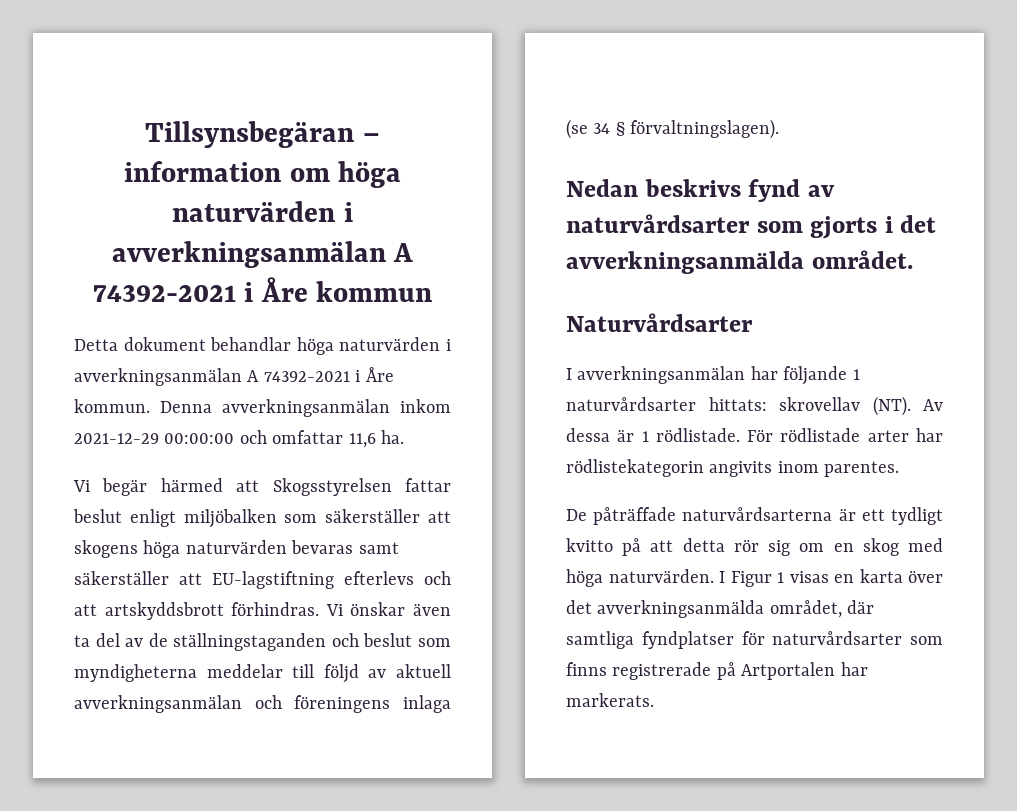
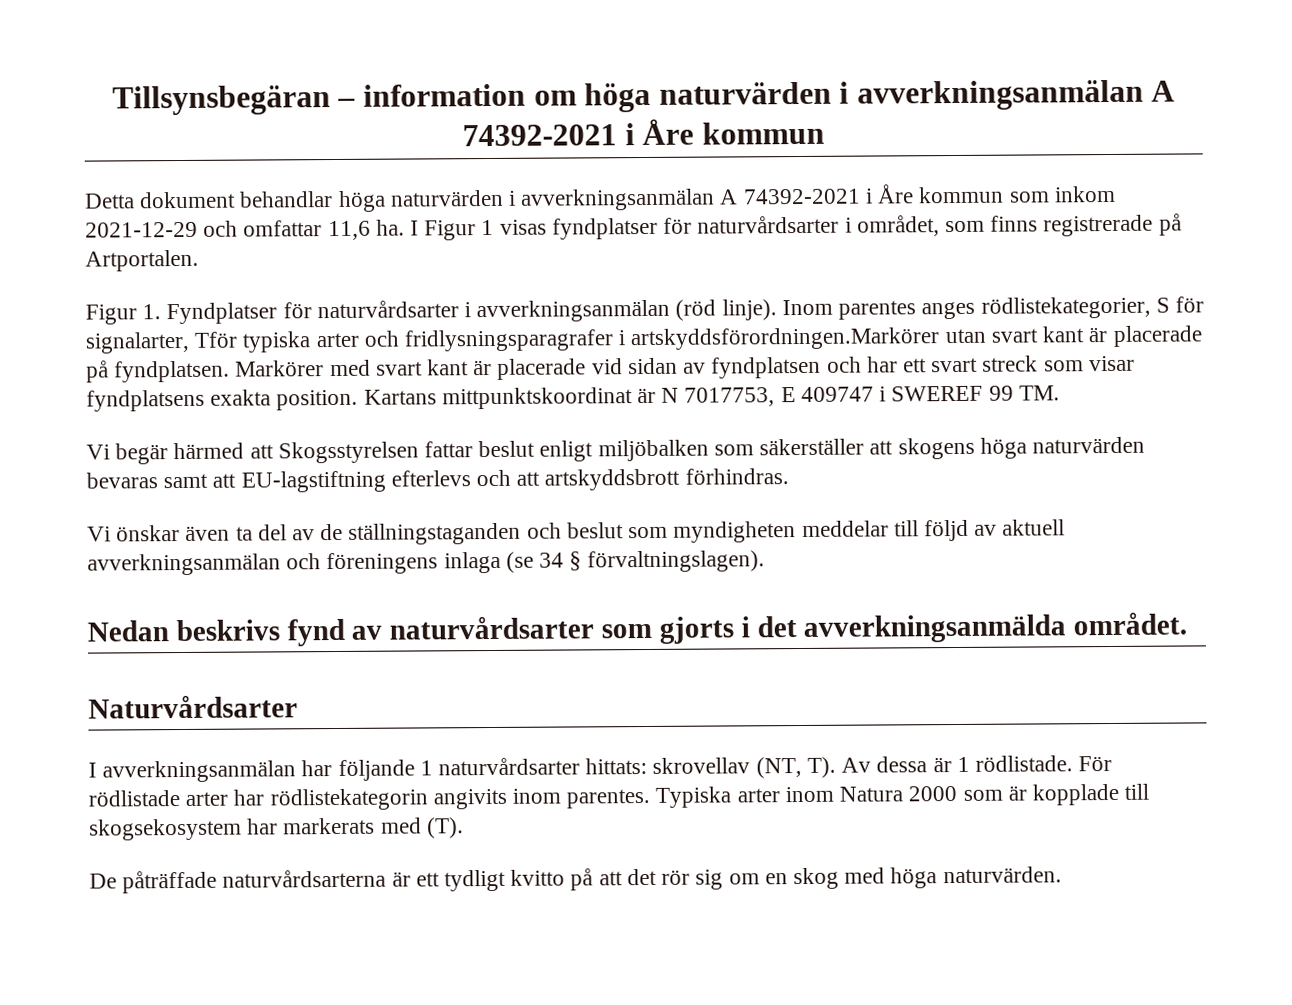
- Detta dokument behandlar höga naturvärden i avverkningsanmälan A 74392-2021 i Åre kommun. Denna avverkningsanmälan inkom 2021-12-29 00:00:00 och omfattar 11,6 ha.
+ Detta dokument behandlar höga naturvärden i avverkningsanmälan A 74392-2021 i Åre kommun som inkom 2021-12-29 och omfattar 11,6 ha. I Figur 1 visas fyndplatser för naturvårdsarter i området, som finns registrerade på Artportalen.
+ Figur 1. Fyndplatser för naturvårdsarter i avverkningsanmälan (röd linje). Inom parentes anges rödlistekategorier, S för signalarter, Tför typiska arter och fridlysningsparagrafer i artskyddsförordningen.Markörer utan svart kant är placerade på fyndplatsen. Markörer med svart kant är placerade vid sidan av fyndplatsen och har ett svart streck som visar fyndplatsens exakta position. Kartans mittpunktskoordinat är N 7017753, E 409747 i SWEREF 99 TM.
- Vi begär härmed att Skogsstyrelsen fattar beslut enligt miljöbalken som säkerställer att skogens höga naturvärden bevaras samt säkerställer att EU-lagstiftning efterlevs och att artskyddsbrott förhindras. Vi önskar även ta del av de ställningstaganden och beslut som myndigheterna meddelar till följd av aktuell avverkningsanmälan och föreningens inlaga (se 34 § förvaltningslagen).
+ Vi begär härmed att Skogsstyrelsen fattar beslut enligt miljöbalken som säkerställer att skogens höga naturvärden bevaras samt att EU-lagstiftning efterlevs och att artskyddsbrott förhindras.
+ Vi önskar även ta del av de ställningstaganden och beslut som myndigheten meddelar till följd av aktuell avverkningsanmälan och föreningens inlaga (se 34 § förvaltningslagen).
- I avverkningsanmälan har följande 1 naturvårdsarter hittats: skrovellav (NT). Av dessa är 1 rödlistade.
+ I avverkningsanmälan har följande 1 naturvårdsarter hittats: skrovellav (NT, T). Av dessa är 1 rödlistade.
+ Typiska arter inom Natura 2000 som är kopplade till skogsekosystem har markerats med (T).
- De påträffade naturvårdsarterna är ett tydligt kvitto på att detta rör sig om en skog med höga naturvärden. I Figur 1 visas en karta över det avverkningsanmälda området, där samtliga fyndplatser för naturvårdsarter som finns registrerade på Artportalen har markerats.
+ De påträffade naturvårdsarterna är ett tydligt kvitto på att det rör sig om en skog med höga naturvärden.

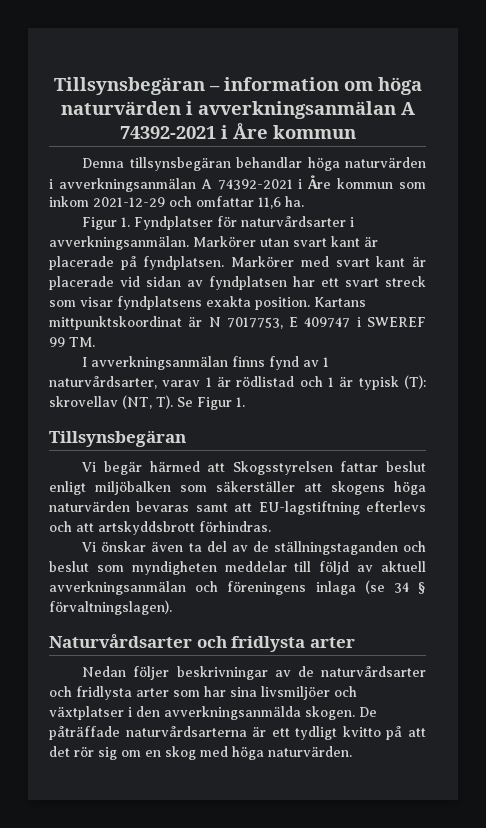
- Detta dokument behandlar höga naturvärden i avverkningsanmälan A 74392-2021 i Åre kommun som inkom 2021-12-29 och omfattar 11,6 ha. I Figur 1 visas fyndplatser för naturvårdsarter i området, som finns registrerade på Artportalen.
+ Denna tillsynsbegäran behandlar höga naturvärden i avverkningsanmälan A 74392-2021 i Åre kommun som inkom 2021-12-29 och omfattar 11,6 ha.
- Figur 1. Fyndplatser för naturvårdsarter i avverkningsanmälan (röd linje). Inom parentes anges rödlistekategorier, S för signalarter, Tför typiska arter och fridlysningsparagrafer i artskyddsförordningen.Markörer utan svart kant är placerade på fyndplatsen.
+ Figur 1. Fyndplatser för naturvårdsarter i avverkningsanmälan. Markörer utan svart kant är placerade på fyndplatsen.
- Markörer med svart kant är placerade vid sidan av fyndplatsen och har ett svart streck som visar fyndplatsens exakta position.
+ Markörer med svart kant är placerade vid sidan av fyndplatsen har ett svart streck som visar fyndplatsens exakta position.
+ I avverkningsanmälan finns fynd av 1 naturvårdsarter, varav 1 är rödlistad och 1 är typisk (T): skrovellav (NT, T). Se Figur 1.
+ Tillsynsbegäran
- Nedan beskrivs fynd av naturvårdsarter som gjorts i det avverkningsanmälda området.
- Naturvårdsarter
- I avverkningsanmälan har följande 1 naturvårdsarter hittats: skrovellav (NT, T). Av dessa är 1 rödlistade. För rödlistade arter har rödlistekategorin angivits inom parentes. Typiska arter inom Natura 2000 som är kopplade till skogsekosystem har markerats med (T).
- De påträffade naturvårdsarterna är ett tydligt kvitto på att det rör sig om en skog med höga naturvärden.
+ Naturvårdsarter och fridlysta arter
+ Nedan följer beskrivningar av de naturvårdsarter och fridlysta arter som har sina livsmiljöer och växtplatser i den avverkningsanmälda skogen. De påträffade naturvårdsarterna är ett tydligt kvitto på att det rör sig om en skog med höga naturvärden.

